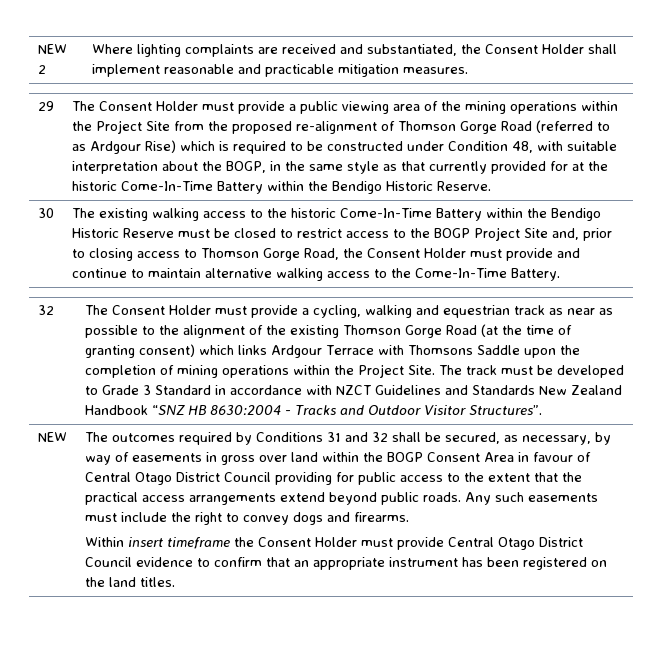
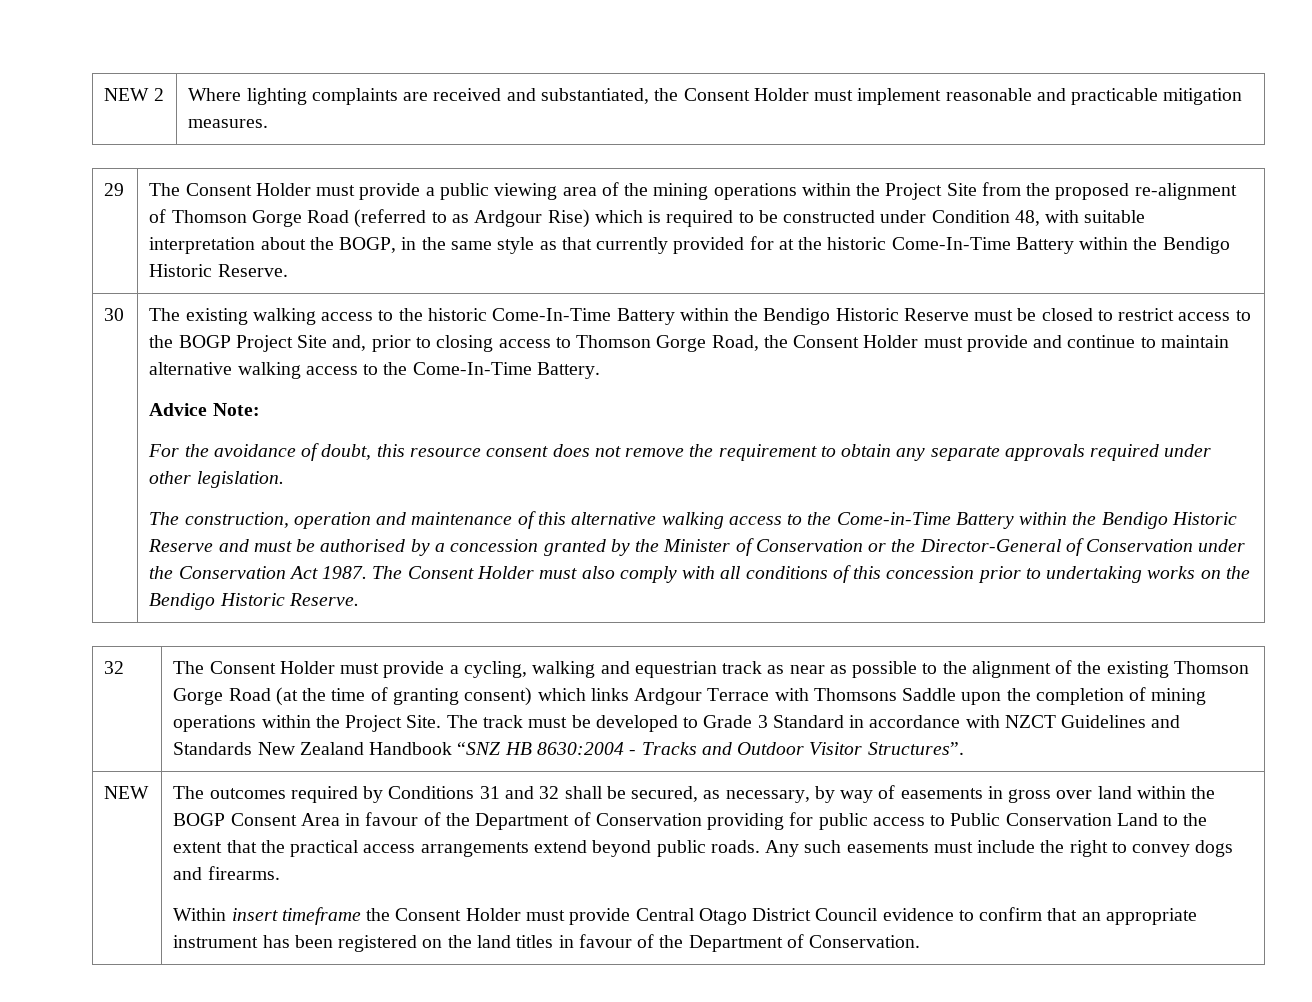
- NEW 2 | Where lighting complaints are received and substantiated, the Consent Holder shall implement reasonable and practicable mitigation measures.
+ NEW 2 | Where lighting complaints are received and substantiated, the Consent Holder must implement reasonable and practicable mitigation measures.
+ Advice Note:
+ For the avoidance of doubt, this resource consent does not remove the requirement to obtain any separate approvals required under other legislation.
+ The construction, operation and maintenance of this alternative walking access to the Come-in-Time Battery within the Bendigo Historic Reserve and must be authorised by a concession granted by the Minister of Conservation or the Director-General of Conservation under the Conservation Act 1987. The Consent Holder must also comply with all conditions of this concession prior to undertaking works on the Bendigo Historic Reserve.
- The outcomes required by Conditions 31 and 32 shall be secured, as necessary, by way of easements in gross over land within the BOGP Consent Area in favour of Central Otago District Council providing for public access to the extent that the practical access arrangements extend beyond public roads.
+ The outcomes required by Conditions 31 and 32 shall be secured, as necessary, by way of easements in gross over land within the BOGP Consent Area in favour of the Department of Conservation providing for public access to Public Conservation Land to the extent that the practical access arrangements extend beyond public roads.
- Within insert timeframe the Consent Holder must provide Central Otago District Council evidence to confirm that an appropriate instrument has been registered on the land titles.
+ Within insert timeframe the Consent Holder must provide Central Otago District Council evidence to confirm that an appropriate instrument has been registered on the land titles in favour of the Department of Conservation.

